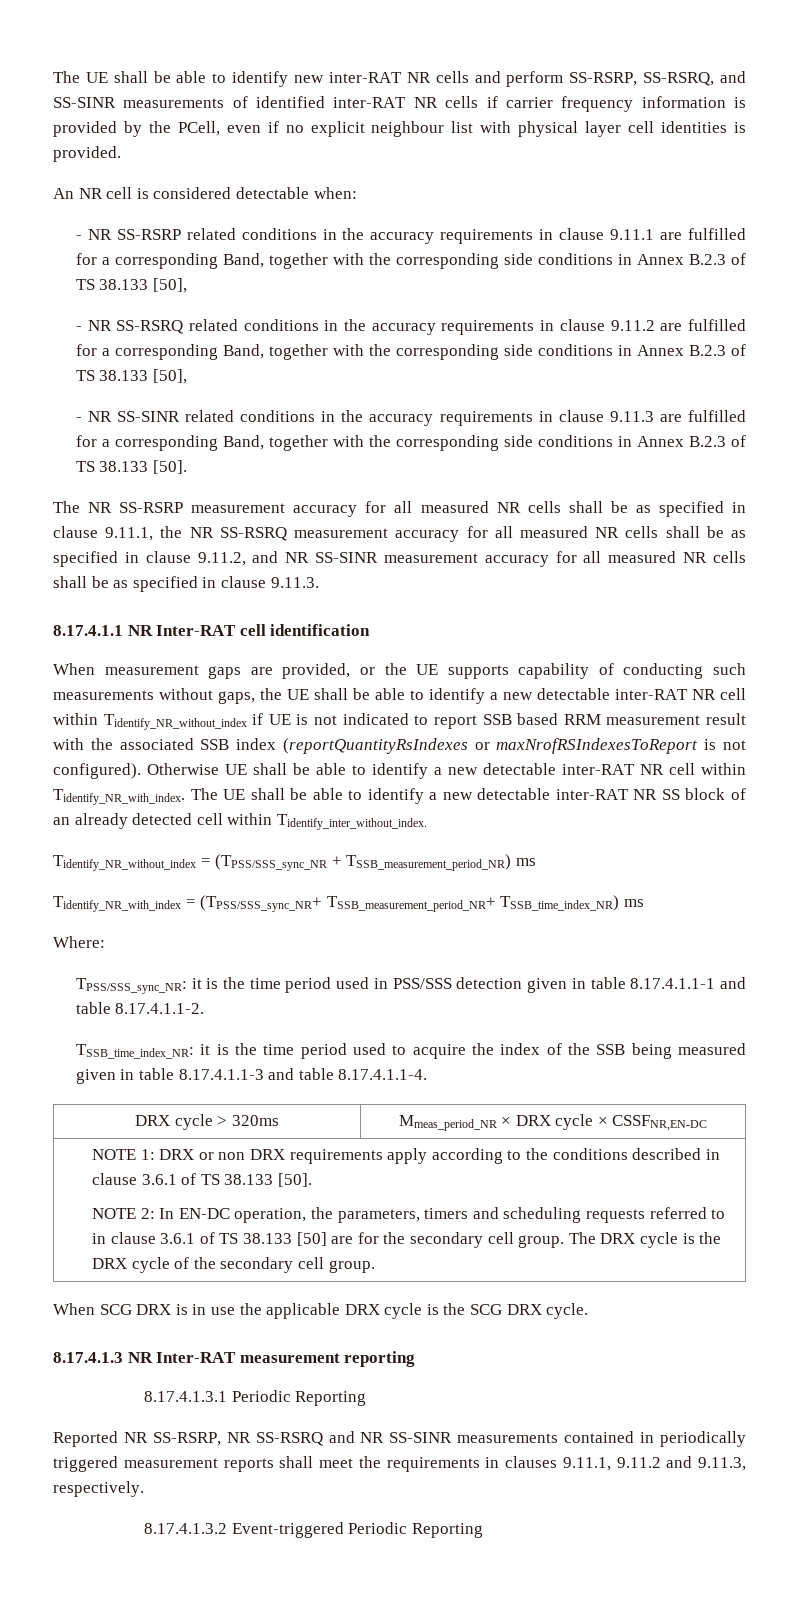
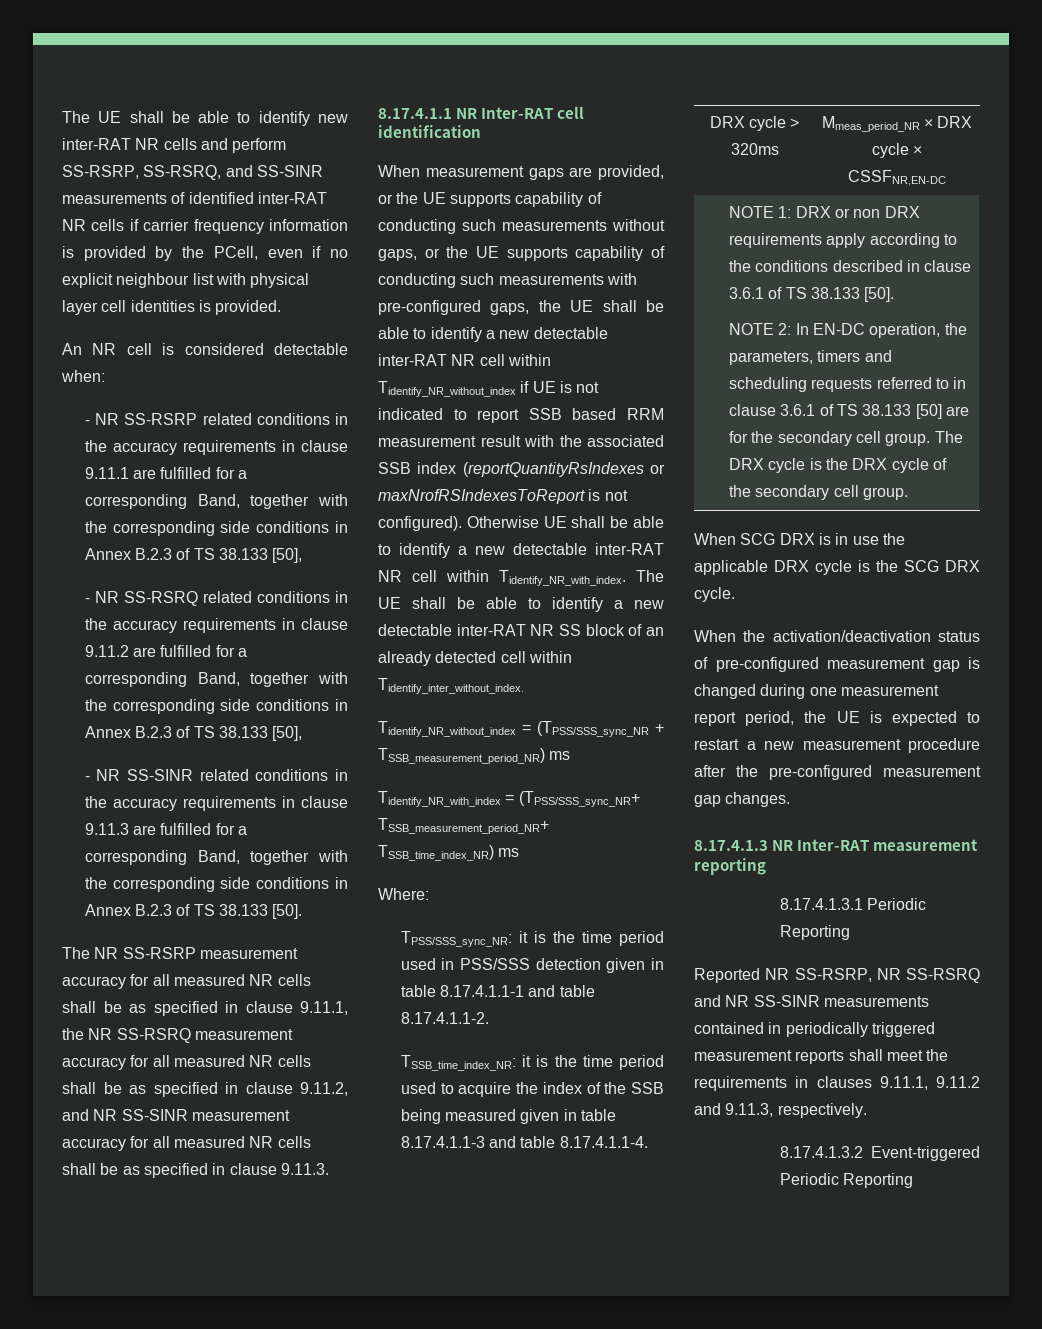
- When measurement gaps are provided, or the UE supports capability of conducting such measurements without gaps, the UE shall be able to identify a new detectable inter-RAT NR cell within Tidentify_NR_without_index if UE is not indicated to report SSB based RRM measurement result with the associated SSB index (reportQuantityRsIndexes or maxNrofRSIndexesToReport is not configured).
+ When measurement gaps are provided, or the UE supports capability of conducting such measurements without gaps, or the UE supports capability of conducting such measurements with pre-configured gaps, the UE shall be able to identify a new detectable inter-RAT NR cell within Tidentify_NR_without_index if UE is not indicated to report SSB based RRM measurement result with the associated SSB index (reportQuantityRsIndexes or maxNrofRSIndexesToReport is not configured).
+ When the activation/deactivation status of pre-configured measurement gap is changed during one measurement report period, the UE is expected to restart a new measurement procedure after the pre-configured measurement gap changes.

